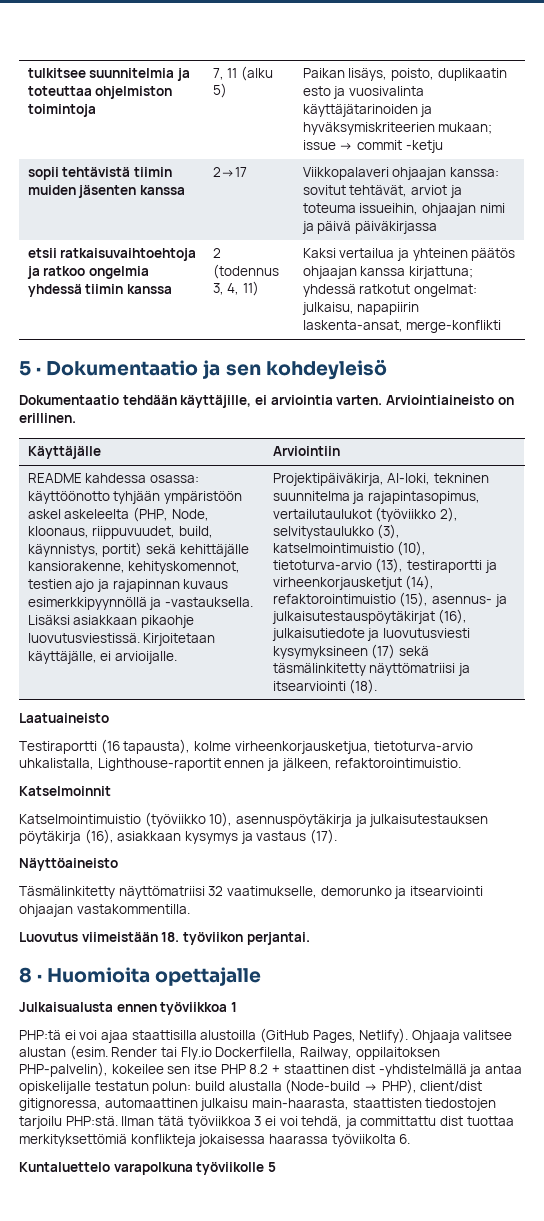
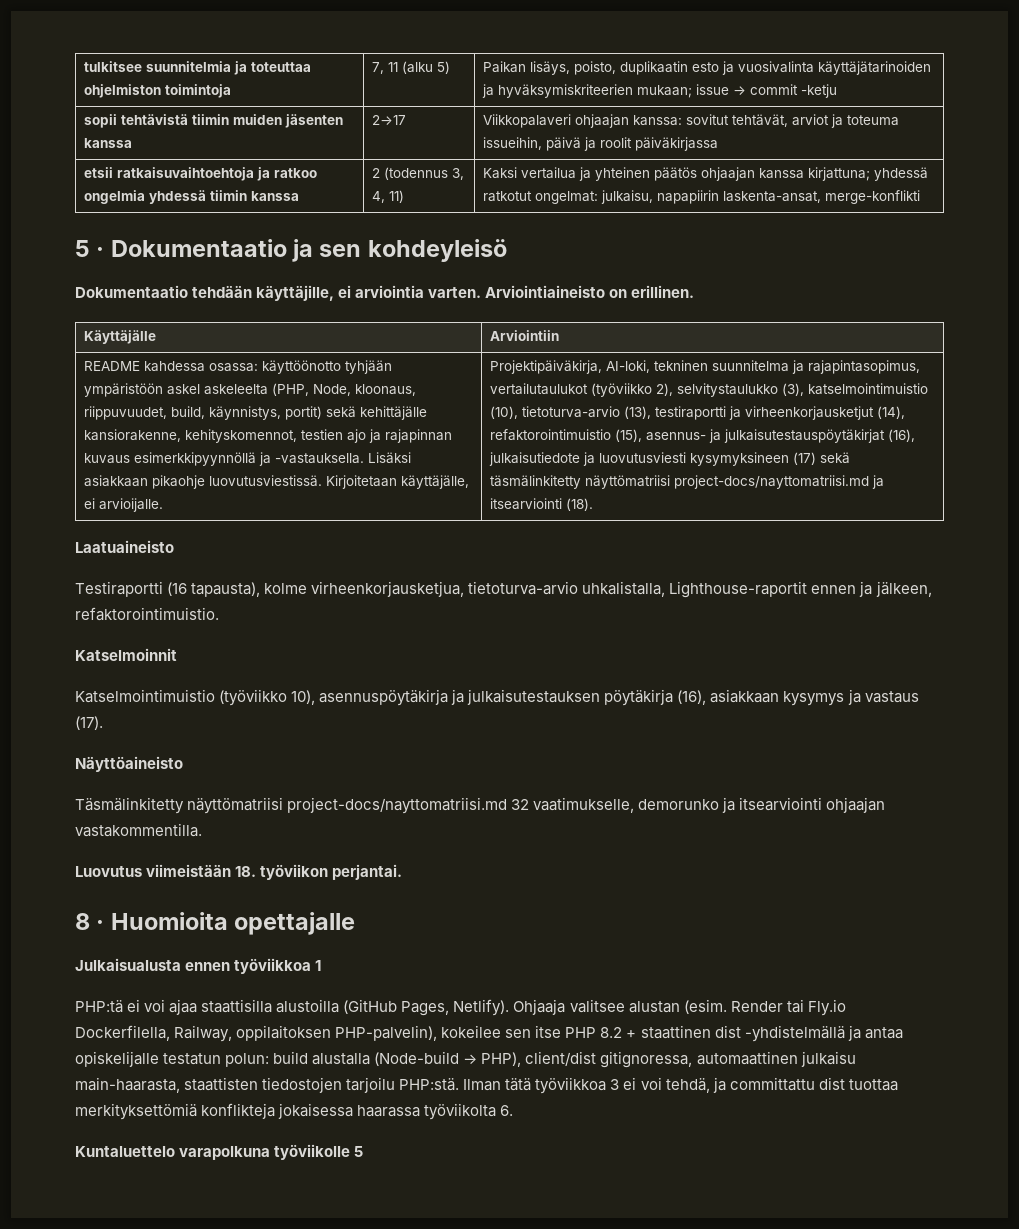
- sopii tehtävistä tiimin muiden jäsenten kanssa | 2→17 | Viikkopalaveri ohjaajan kanssa: sovitut tehtävät, arviot ja toteuma issueihin, ohjaajan nimi ja päivä päiväkirjassa
+ sopii tehtävistä tiimin muiden jäsenten kanssa | 2→17 | Viikkopalaveri ohjaajan kanssa: sovitut tehtävät, arviot ja toteuma issueihin, päivä ja roolit päiväkirjassa
- Projektipäiväkirja, AI-loki, tekninen suunnitelma ja rajapintasopimus, vertailutaulukot (työviikko 2), selvitystaulukko (3), katselmointimuistio (10), tietoturva-arvio (13), testiraportti ja virheenkorjausketjut (14), refaktorointimuistio (15), asennus- ja julkaisutestauspöytäkirjat (16), julkaisutiedote ja luovutusviesti kysymyksineen (17) sekä täsmälinkitetty näyttömatriisi ja itsearviointi (18).
+ Projektipäiväkirja, AI-loki, tekninen suunnitelma ja rajapintasopimus, vertailutaulukot (työviikko 2), selvitystaulukko (3), katselmointimuistio (10), tietoturva-arvio (13), testiraportti ja virheenkorjausketjut (14), refaktorointimuistio (15), asennus- ja julkaisutestauspöytäkirjat (16), julkaisutiedote ja luovutusviesti kysymyksineen (17) sekä täsmälinkitetty näyttömatriisi project-docs/nayttomatriisi.md ja itsearviointi (18).
- Täsmälinkitetty näyttömatriisi 32 vaatimukselle, demorunko ja itsearviointi ohjaajan vastakommentilla.
+ Täsmälinkitetty näyttömatriisi project-docs/nayttomatriisi.md 32 vaatimukselle, demorunko ja itsearviointi ohjaajan vastakommentilla.

